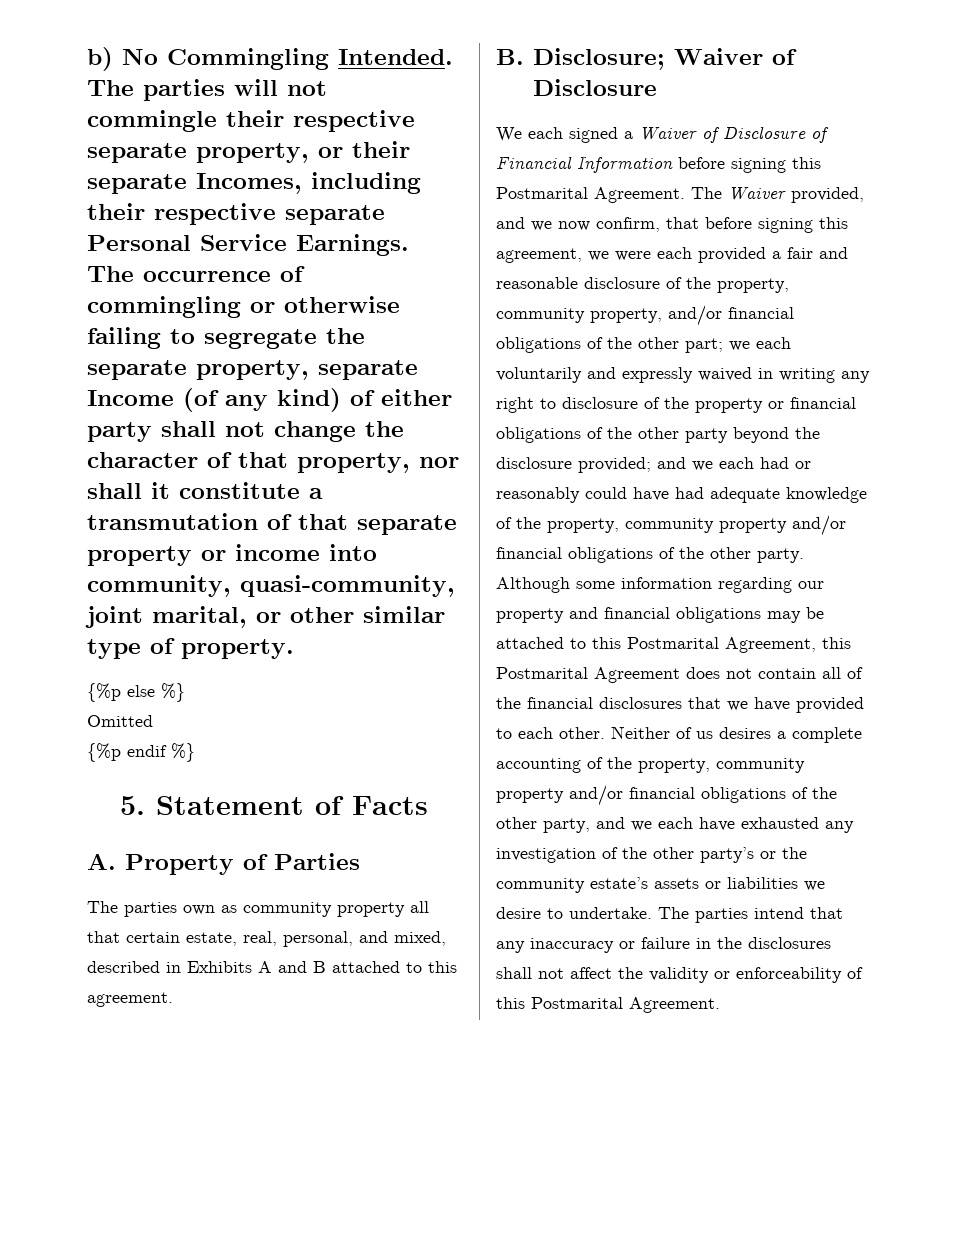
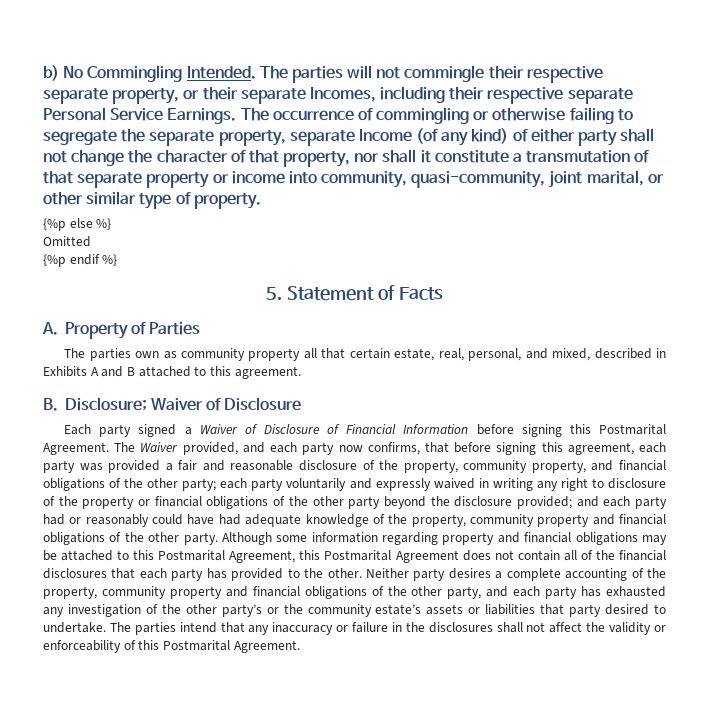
- We each signed a Waiver of Disclosure of Financial Information before signing this Postmarital Agreement.
+ Each party signed a Waiver of Disclosure of Financial Information before signing this Postmarital Agreement.
- The Waiver provided, and we now confirm, that before signing this agreement, we were each provided a fair and reasonable disclosure of the property, community property, and/or financial obligations of the other part; we each voluntarily and expressly waived in writing any right to disclosure of the property or financial obligations of the other party beyond the disclosure provided;
+ The Waiver provided, and each party now confirms, that before signing this agreement, each party was provided a fair and reasonable disclosure of the property, community property, and financial obligations of the other party; each party voluntarily and expressly waived in writing any right to disclosure of the property or financial obligations of the other party beyond the disclosure provided;
- and we each had or reasonably could have had adequate knowledge of the property, community property and/or financial obligations of the other party.
+ and each party had or reasonably could have had adequate knowledge of the property, community property and financial obligations of the other party.
- Although some information regarding our property and financial obligations may be attached to this Postmarital Agreement, this Postmarital Agreement does not contain all of the financial disclosures that we have provided to each other.
+ Although some information regarding property and financial obligations may be attached to this Postmarital Agreement, this Postmarital Agreement does not contain all of the financial disclosures that each party has provided to the other.
- Neither of us desires a complete accounting of the property, community property and/or financial obligations of the other party, and we each have exhausted any investigation of the other party’s or the community estate’s assets or liabilities we desire to undertake.
+ Neither party desires a complete accounting of the property, community property and financial obligations of the other party, and each party has exhausted any investigation of the other party’s or the community estate’s assets or liabilities that party desired to undertake.

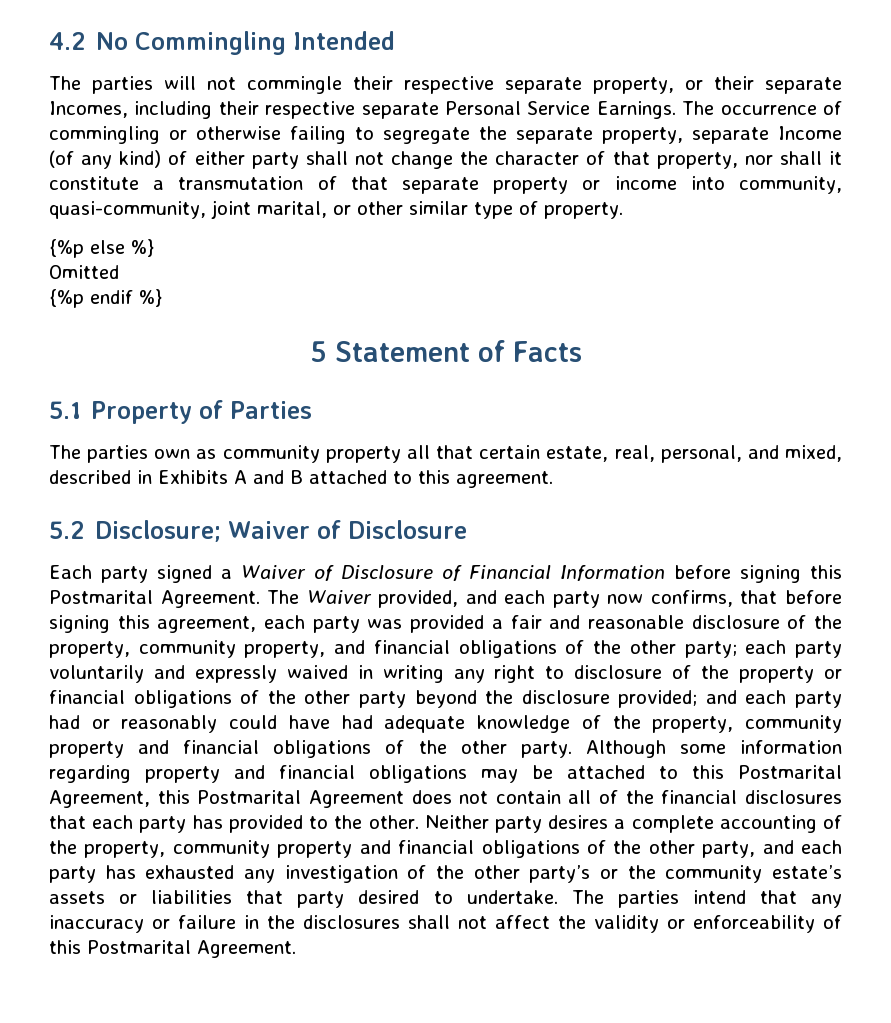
- b) No Commingling Intended. The parties will not commingle their respective separate property, or their separate Incomes, including their respective separate Personal Service Earnings.
+ 4.2 No Commingling Intended
+ The parties will not commingle their respective separate property, or their separate Incomes, including their respective separate Personal Service Earnings.
- 5. Statement of Facts
+ 5 Statement of Facts
- A. Property of Parties
+ 5.1 Property of Parties
- B. Disclosure; Waiver of Disclosure
+ 5.2 Disclosure; Waiver of Disclosure

